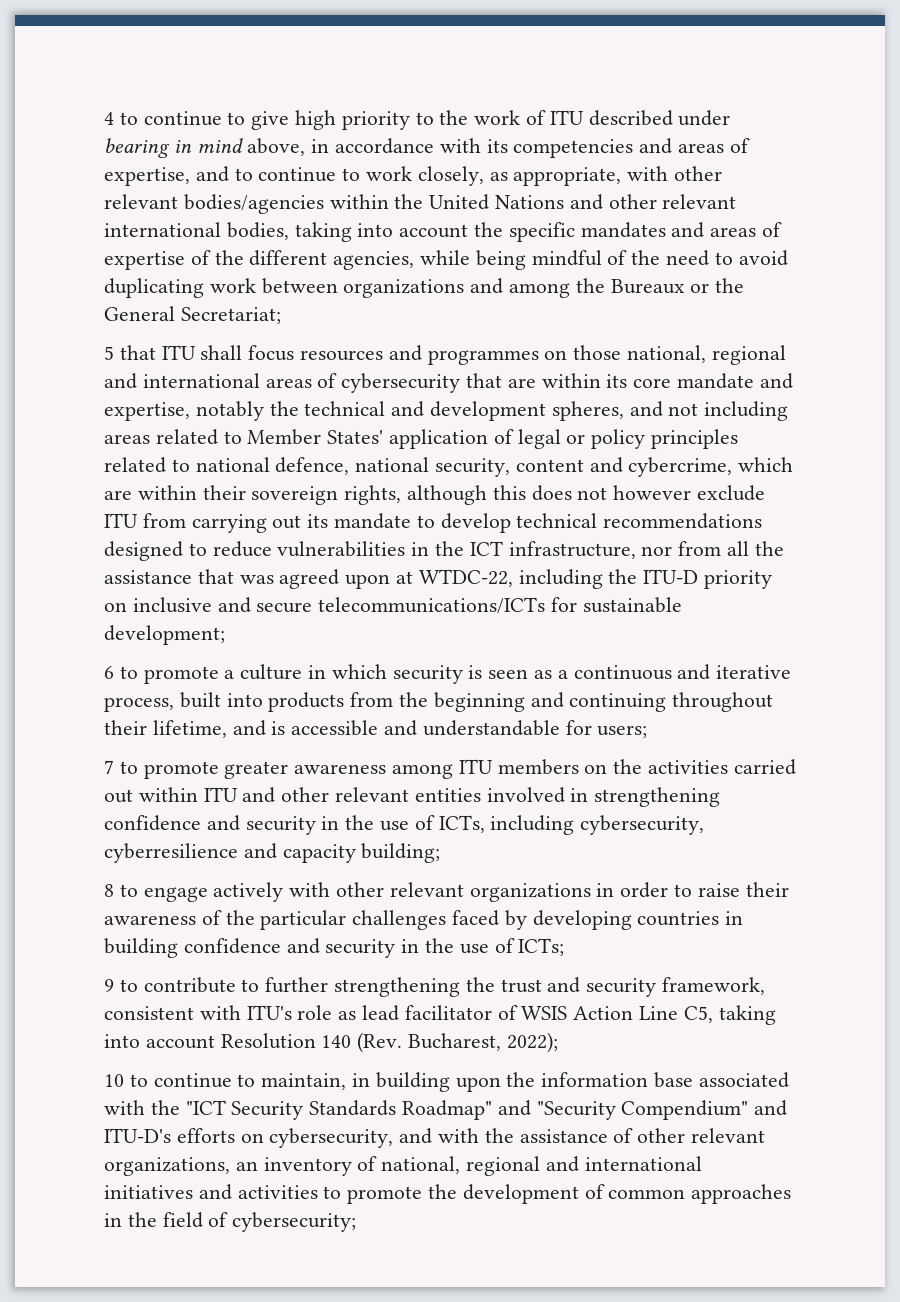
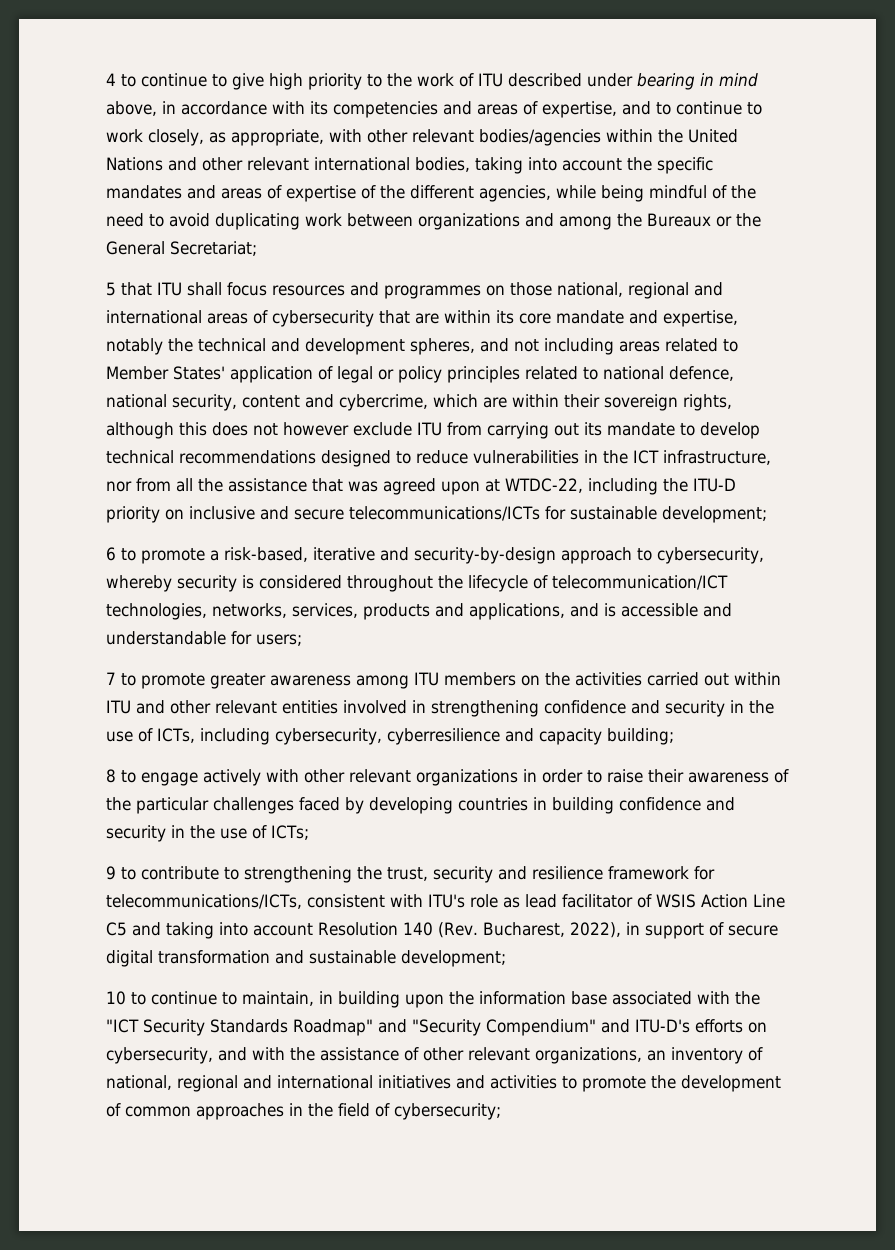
- 6 to promote a culture in which security is seen as a continuous and iterative process, built into products from the beginning and continuing throughout their lifetime, and is accessible and understandable for users;
+ 6 to promote a risk-based, iterative and security-by-design approach to cybersecurity, whereby security is considered throughout the lifecycle of telecommunication/ICT technologies, networks, services, products and applications, and is accessible and understandable for users;
- 9 to contribute to further strengthening the trust and security framework, consistent with ITU's role as lead facilitator of WSIS Action Line C5, taking into account Resolution 140 (Rev. Bucharest, 2022);
+ 9 to contribute to strengthening the trust, security and resilience framework for telecommunications/ICTs, consistent with ITU's role as lead facilitator of WSIS Action Line C5 and taking into account Resolution 140 (Rev. Bucharest, 2022), in support of secure digital transformation and sustainable development;

